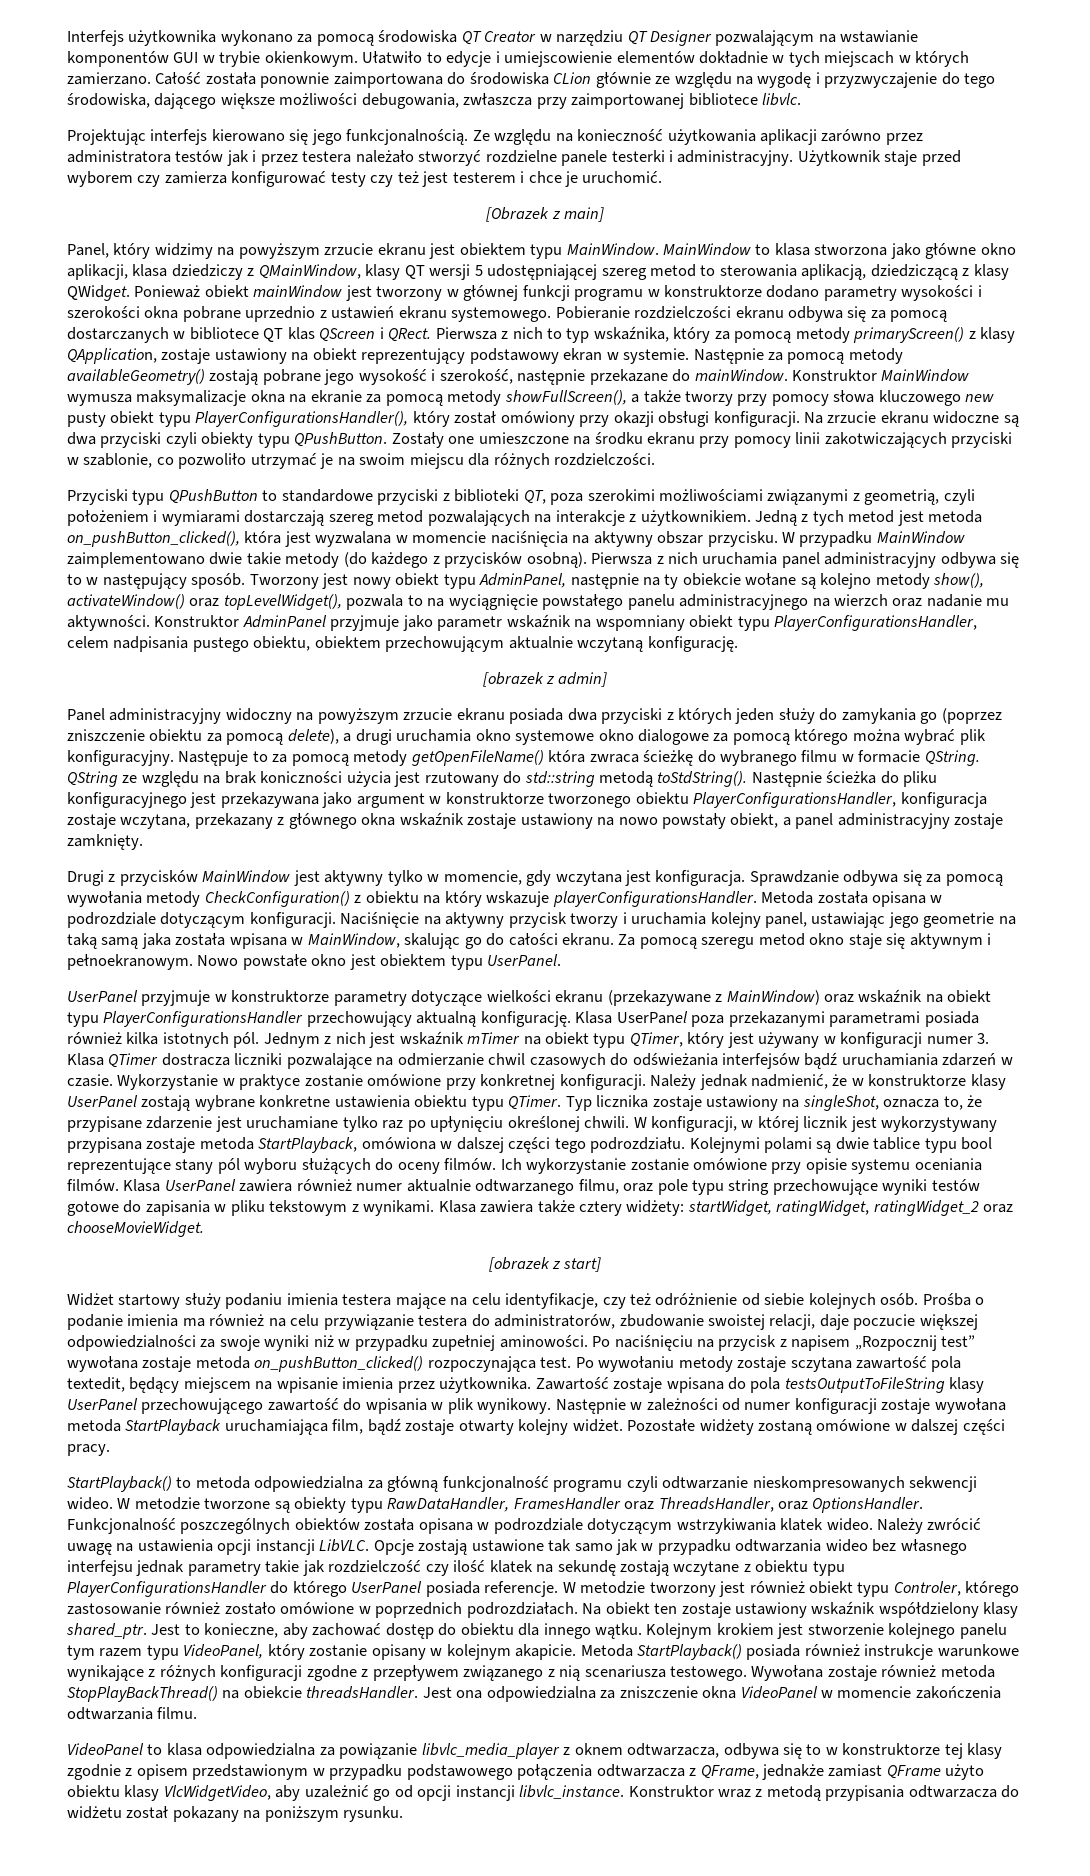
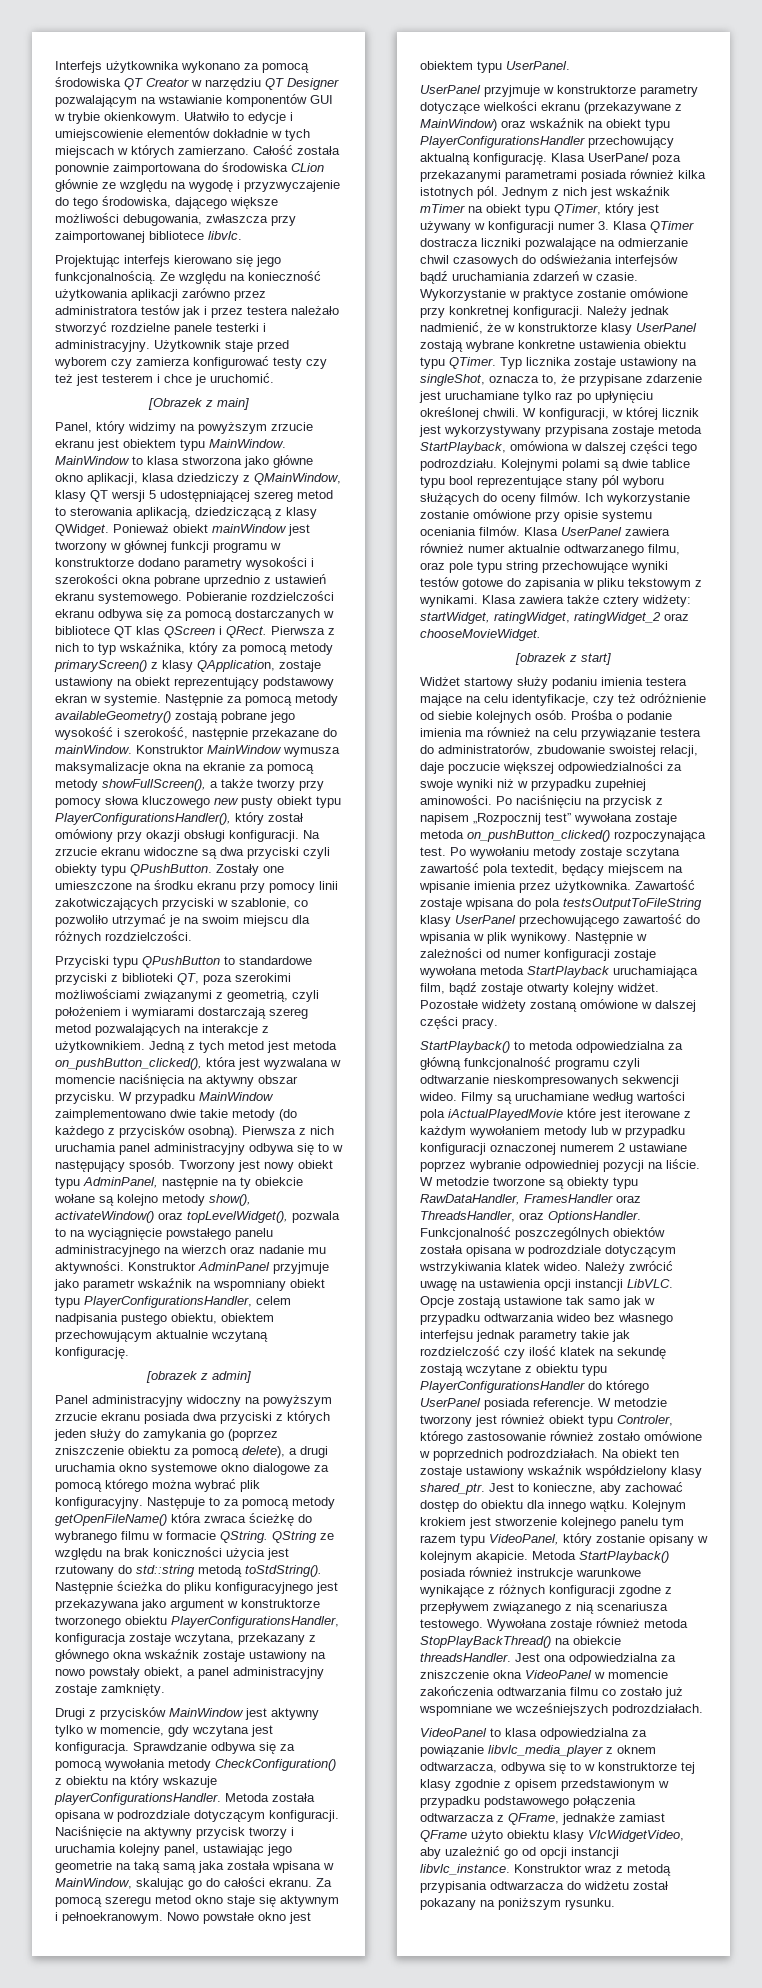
+ Filmy są uruchamiane według wartości pola iActualPlayedMovie które jest iterowane z każdym wywołaniem metody lub w przypadku konfiguracji oznaczonej numerem 2 ustawiane poprzez wybranie odpowiedniej pozycji na liście.
- Jest ona odpowiedzialna za zniszczenie okna VideoPanel w momencie zakończenia odtwarzania filmu.
+ Jest ona odpowiedzialna za zniszczenie okna VideoPanel w momencie zakończenia odtwarzania filmu co zostało już wspomniane we wcześniejszych podrozdziałach.

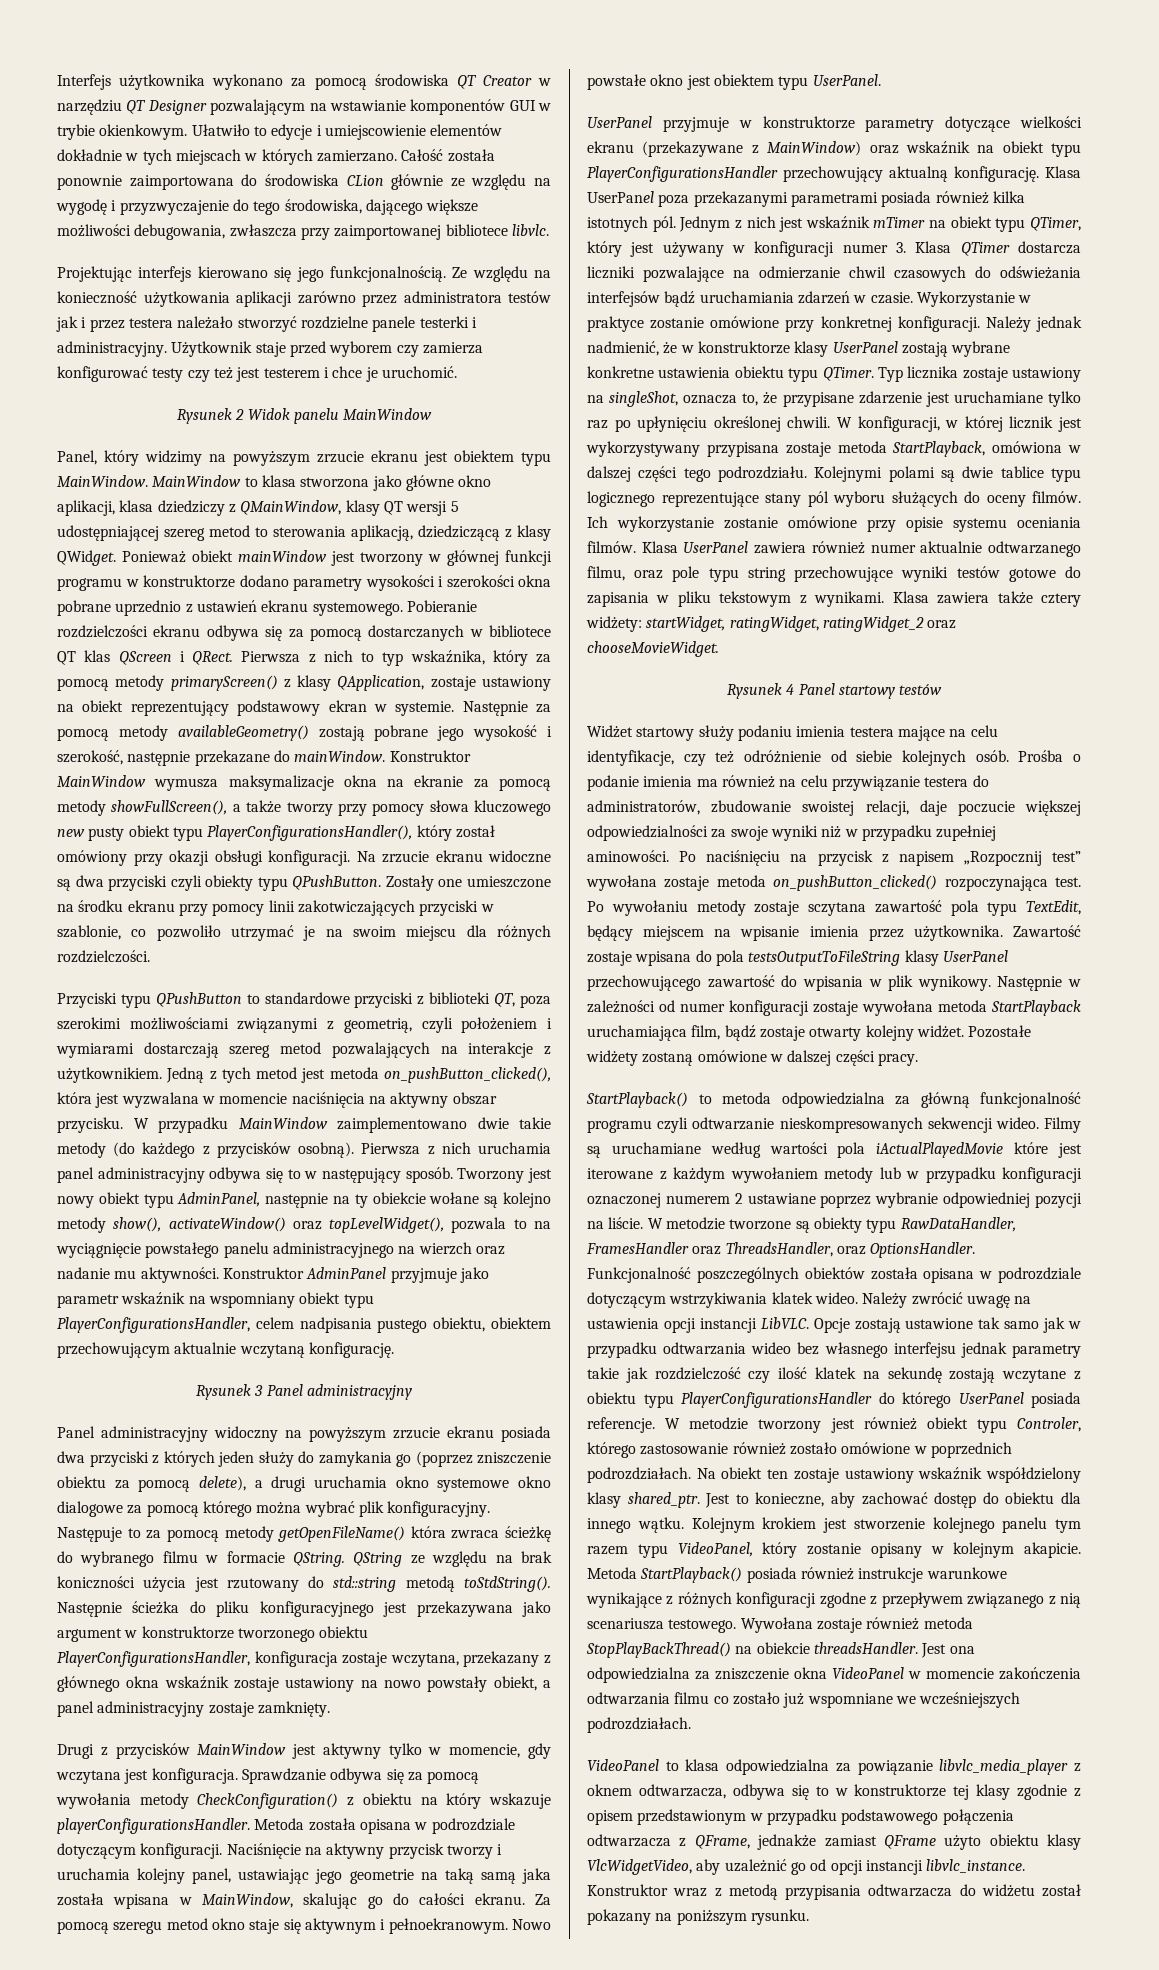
- [Obrazek z main]
+ Rysunek 2 Widok panelu MainWindow
- [obrazek z admin]
+ Rysunek 3 Panel administracyjny
- Jednym z nich jest wskaźnik mTimer na obiekt typu QTimer, który jest używany w konfiguracji numer 3. Klasa QTimer dostracza liczniki pozwalające na odmierzanie chwil czasowych do odświeżania interfejsów bądź uruchamiania zdarzeń w czasie.
+ Jednym z nich jest wskaźnik mTimer na obiekt typu QTimer, który jest używany w konfiguracji numer 3. Klasa QTimer dostarcza liczniki pozwalające na odmierzanie chwil czasowych do odświeżania interfejsów bądź uruchamiania zdarzeń w czasie.
- Kolejnymi polami są dwie tablice typu bool reprezentujące stany pól wyboru służących do oceny filmów.
+ Kolejnymi polami są dwie tablice typu logicznego reprezentujące stany pól wyboru służących do oceny filmów.
- [obrazek z start]
+ Rysunek 4 Panel startowy testów
- Po wywołaniu metody zostaje sczytana zawartość pola textedit, będący miejscem na wpisanie imienia przez użytkownika.
+ Po wywołaniu metody zostaje sczytana zawartość pola typu TextEdit, będący miejscem na wpisanie imienia przez użytkownika.

